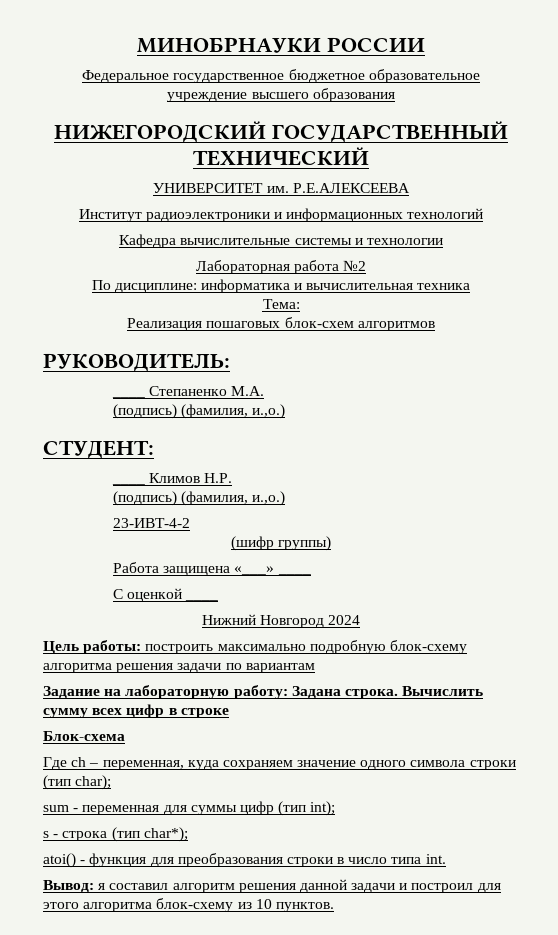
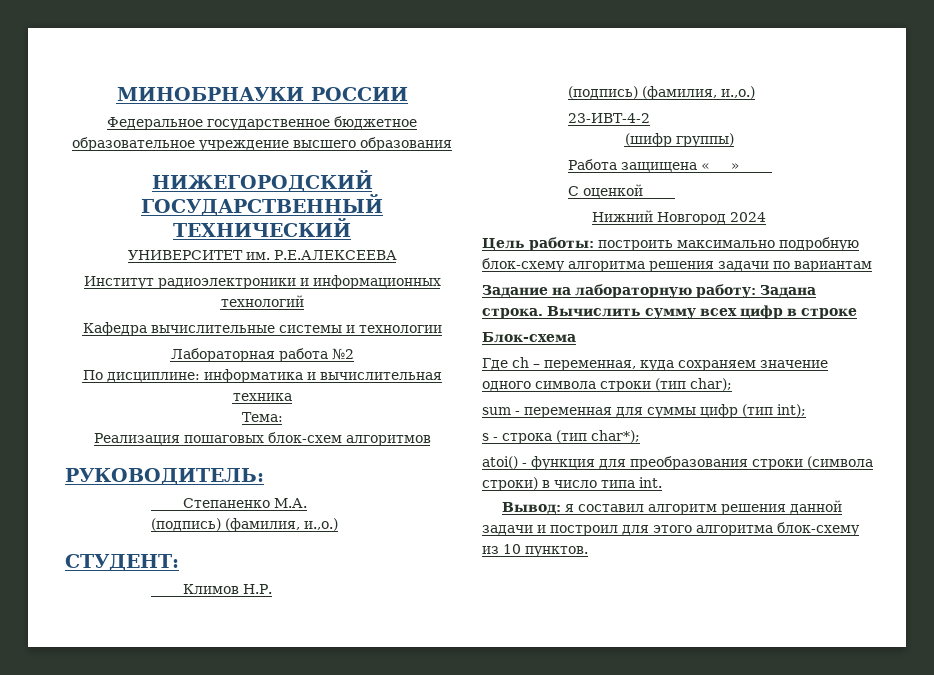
- atoi() - функция для преобразования строки в число типа int.
+ atoi() - функция для преобразования строки (символа строки) в число типа int.

